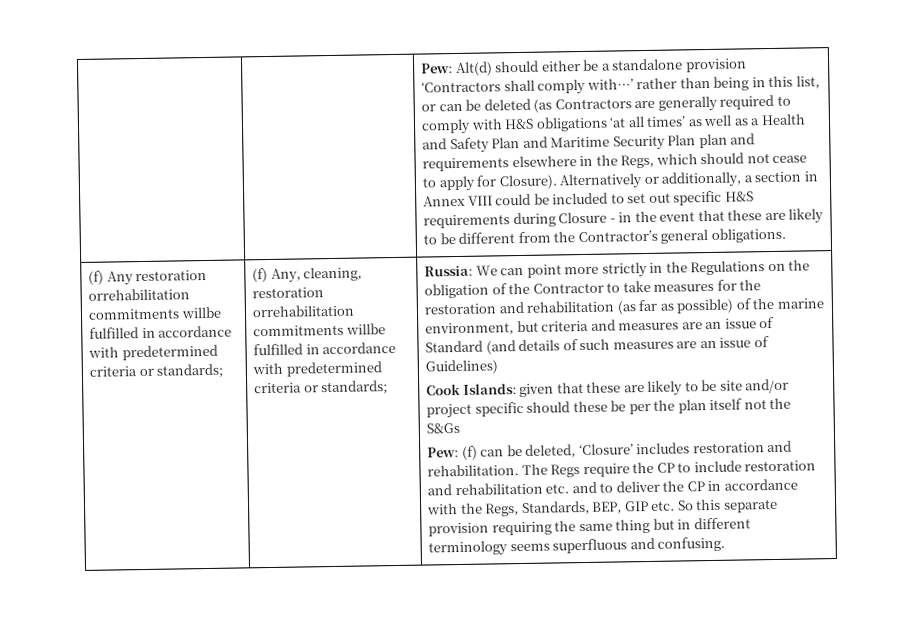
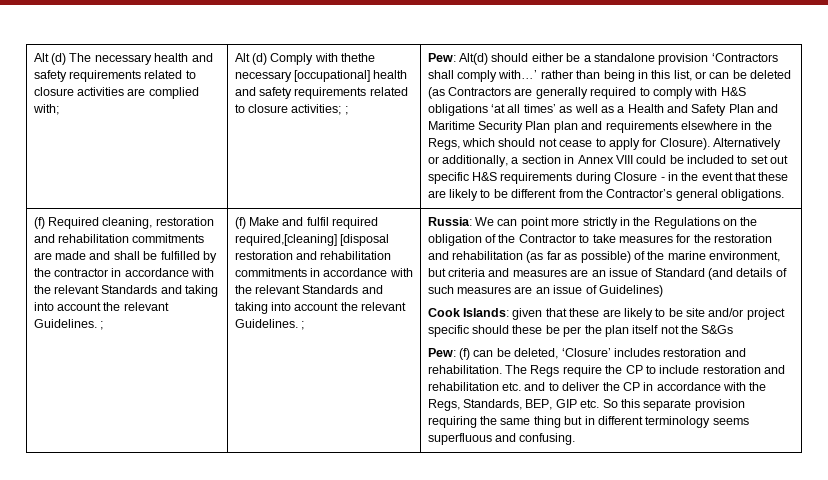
+ Alt (d) The necessary health and safety requirements related to closure activities are complied with; | Alt (d) Comply with thethe necessary [occupational] health and safety requirements related to closure activities; ;
- (f) Any restoration orrehabilitation commitments willbe fulfilled in accordance with predetermined criteria or standards; | (f) Any, cleaning, restoration orrehabilitation commitments willbe fulfilled in accordance with predetermined criteria or standards;
+ (f) Required cleaning, restoration and rehabilitation commitments are made and shall be fulfilled by the contractor in accordance with the relevant Standards and taking into account the relevant Guidelines. ; | (f) Make and fulfil required required,[cleaning] [disposal restoration and rehabilitation commitments in accordance with the relevant Standards and taking into account the relevant Guidelines. ;

